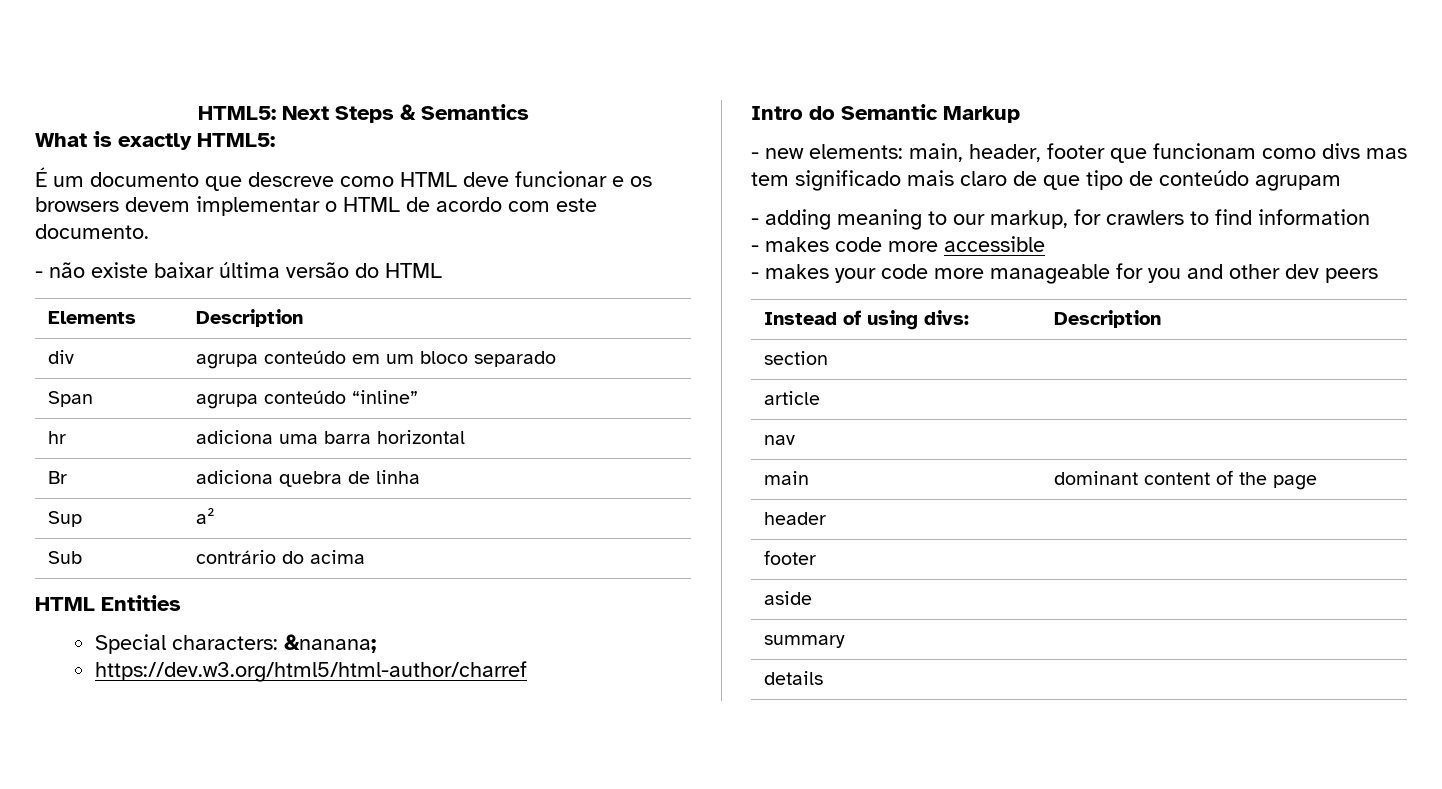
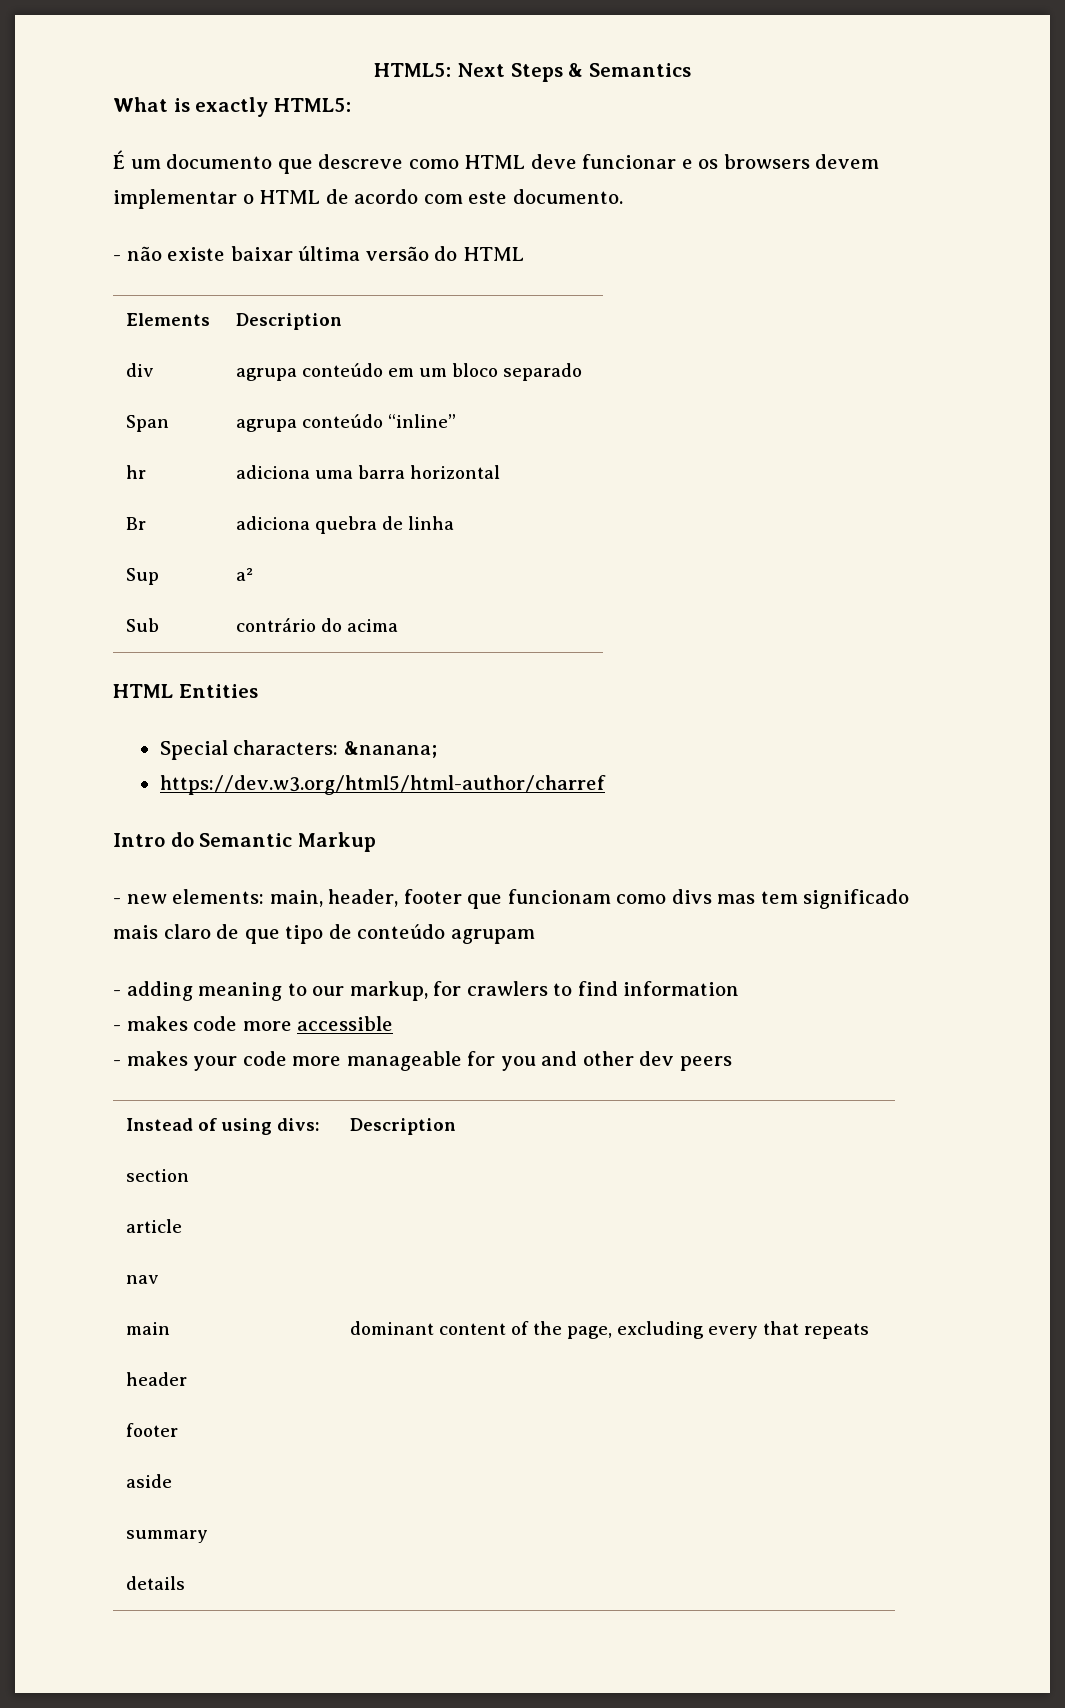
- main | dominant content of the page
+ main | dominant content of the page, excluding every that repeats

